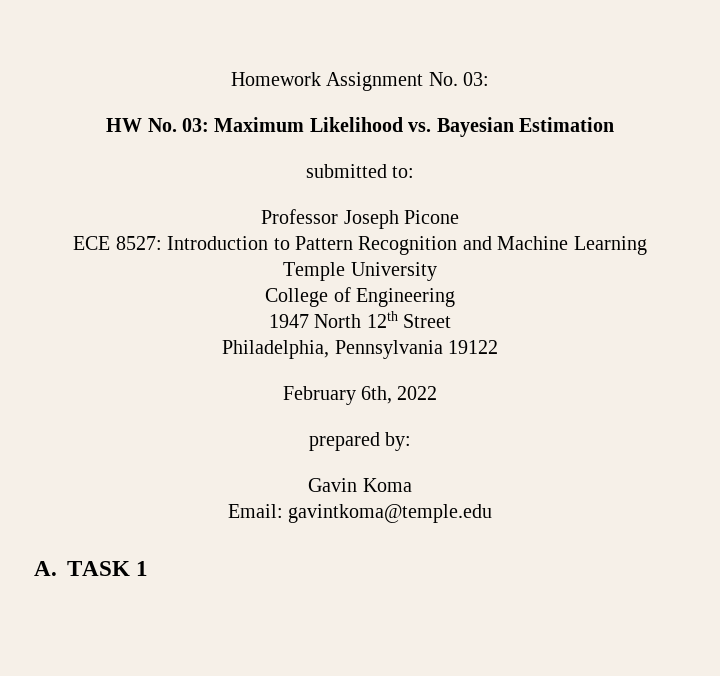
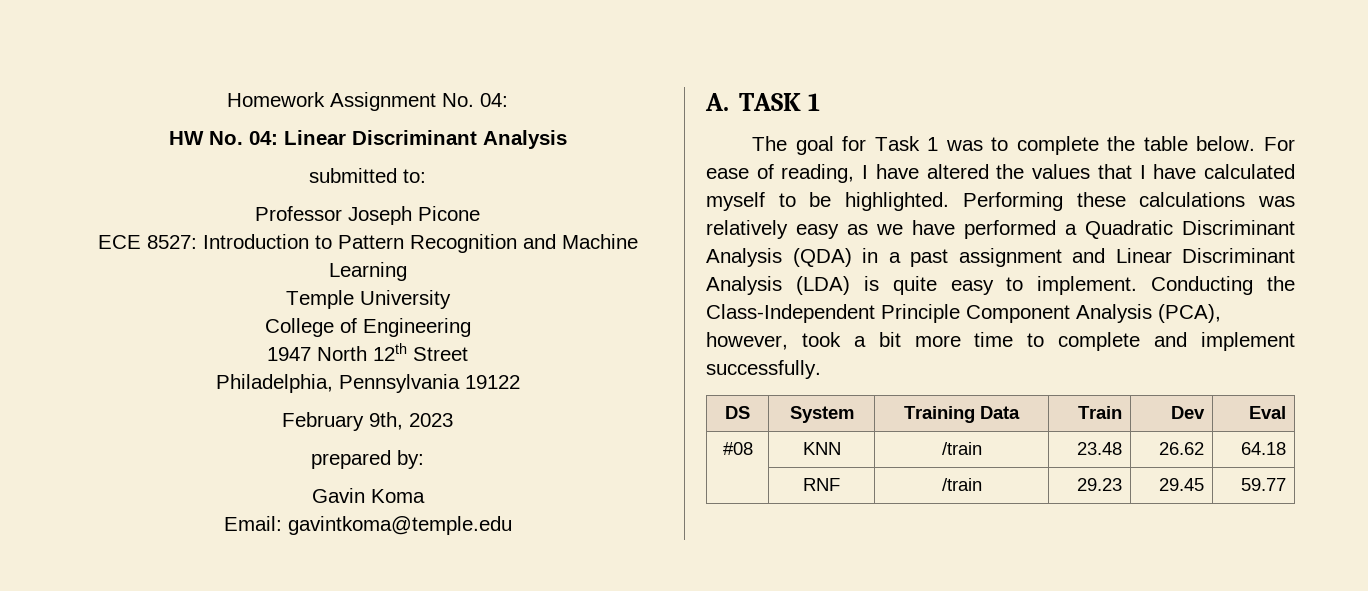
- Homework Assignment No. 03:
+ Homework Assignment No. 04:
- HW No. 03: Maximum Likelihood vs. Bayesian Estimation
+ HW No. 04: Linear Discriminant Analysis
- February 6th, 2022
+ February 9th, 2023
+ The goal for Task 1 was to complete the table below. For ease of reading, I have altered the values that I have calculated myself to be highlighted. Performing these calculations was relatively easy as we have performed a Quadratic Discriminant Analysis (QDA) in a past assignment and Linear Discriminant Analysis (LDA) is quite easy to implement. Conducting the Class-Independent Principle Component Analysis (PCA), however, took a bit more time to complete and implement successfully.
+ DS | System | Training Data | Train | Dev | Eval
+ #08 | KNN | /train | 23.48 | 26.62 | 64.18
+ | RNF | /train | 29.23 | 29.45 | 59.77

